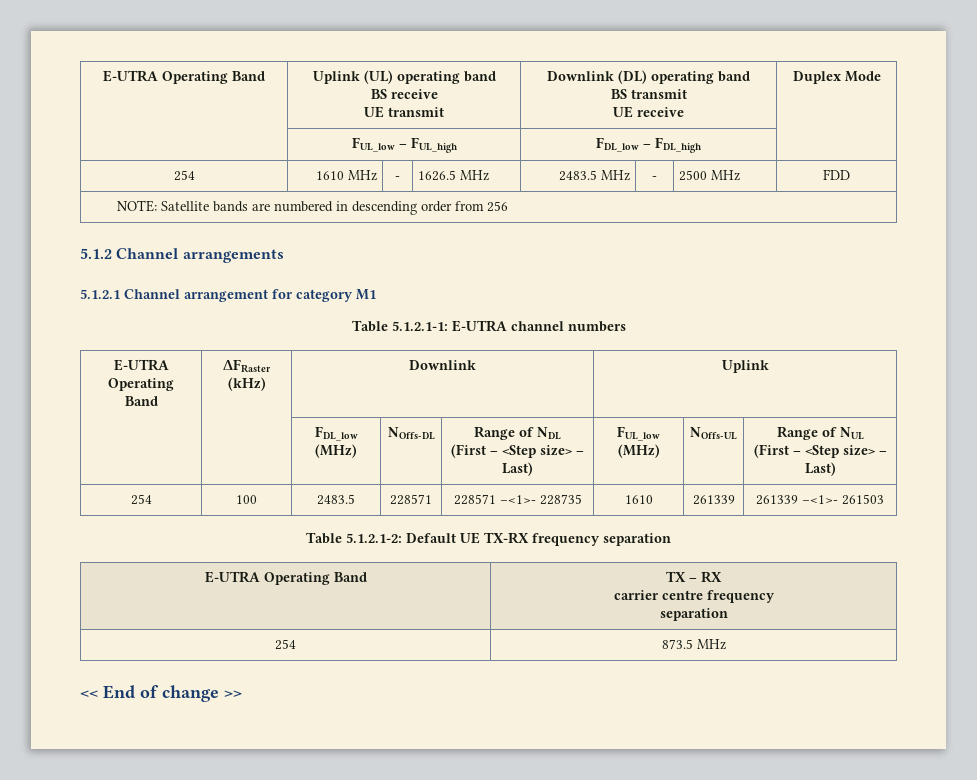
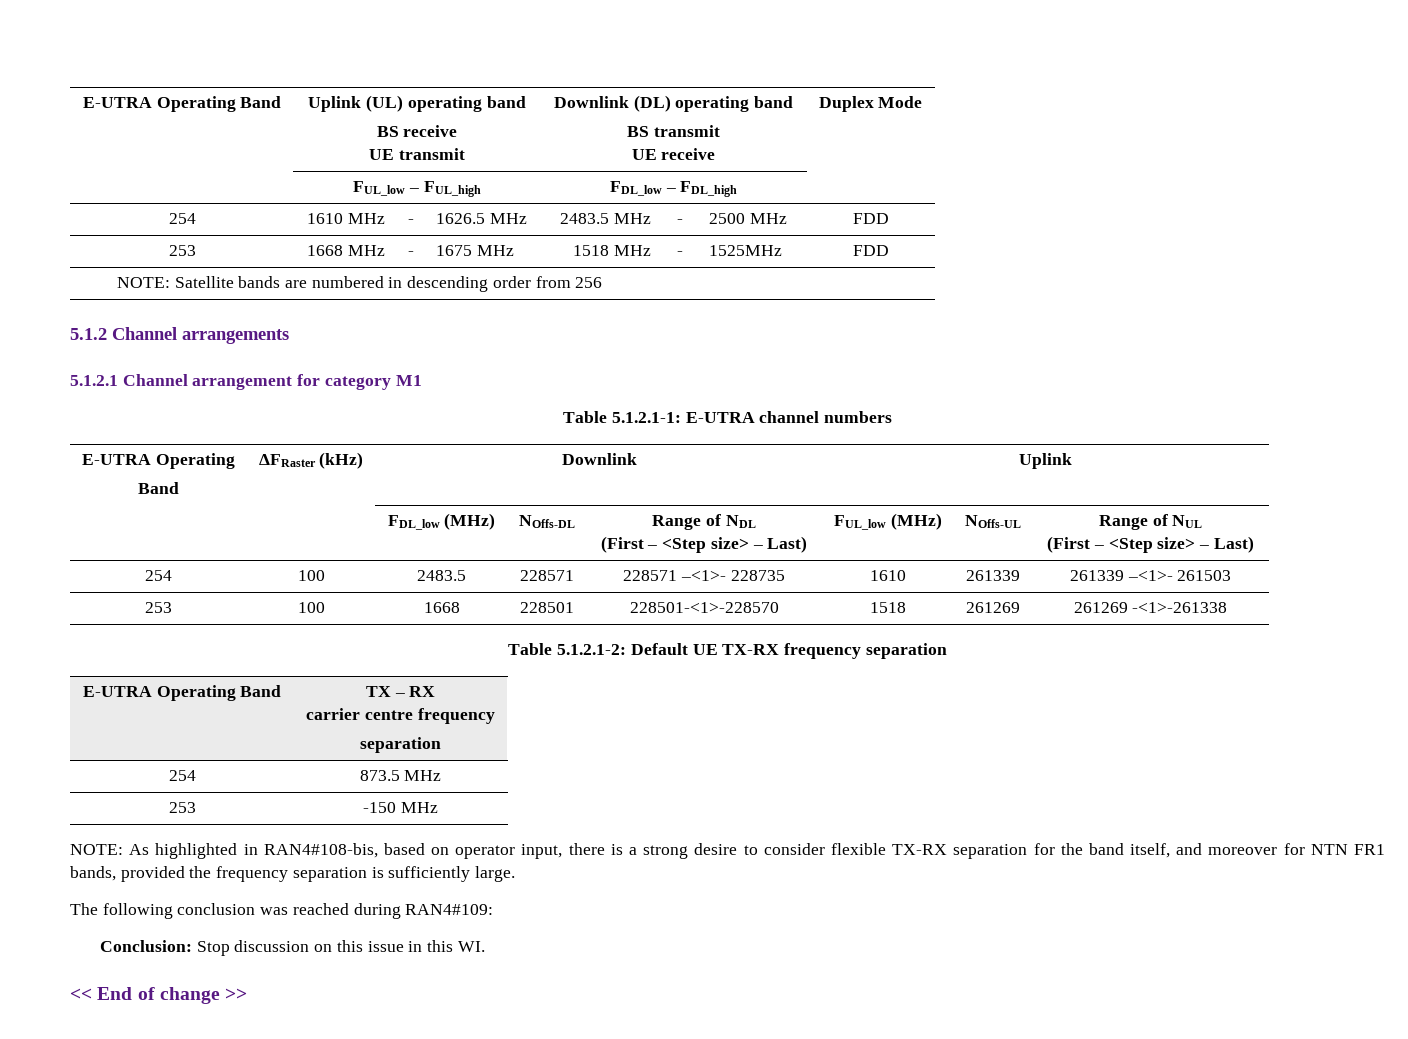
+ 253 | 1668 MHz | - | 1675 MHz | 1518 MHz | - | 1525MHz | FDD
+ 253 | 100 | 1668 | 228501 | 228501-<1>-228570 | 1518 | 261269 | 261269 -<1>-261338
+ 253 | -150 MHz
+ NOTE: As highlighted in RAN4#108-bis, based on operator input, there is a strong desire to consider flexible TX-RX separation for the band itself, and moreover for NTN FR1 bands, provided the frequency separation is sufficiently large.
+ The following conclusion was reached during RAN4#109:
+ Conclusion: Stop discussion on this issue in this WI.

